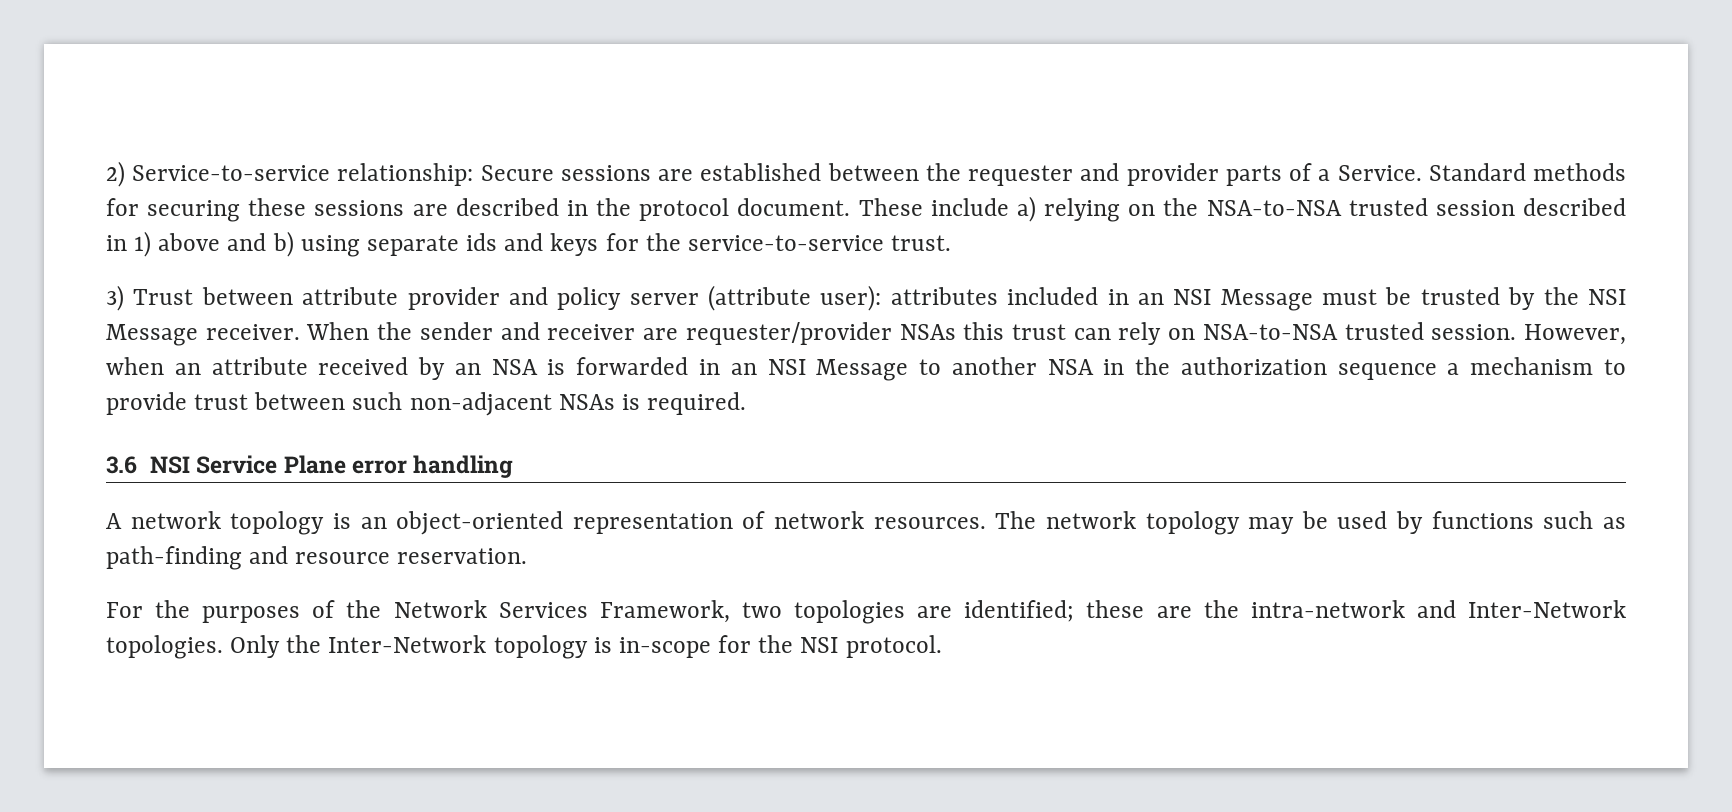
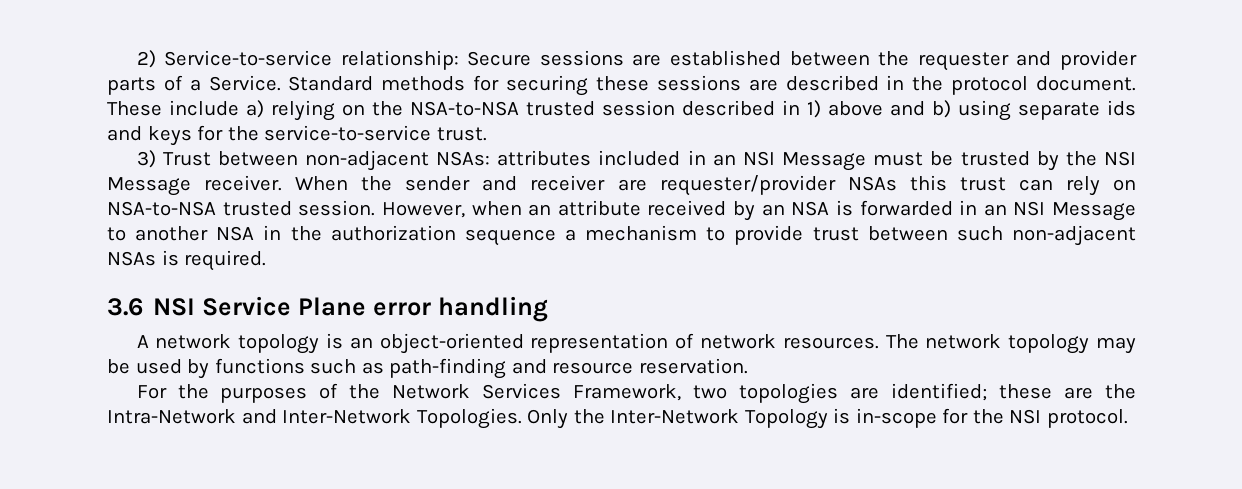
- 3) Trust between attribute provider and policy server (attribute user): attributes included in an NSI Message must be trusted by the NSI Message receiver.
+ 3) Trust between non-adjacent NSAs: attributes included in an NSI Message must be trusted by the NSI Message receiver.
- For the purposes of the Network Services Framework, two topologies are identified; these are the intra-network and Inter-Network topologies.
+ For the purposes of the Network Services Framework, two topologies are identified; these are the Intra-Network and Inter-Network Topologies.
- Only the Inter-Network topology is in-scope for the NSI protocol.
+ Only the Inter-Network Topology is in-scope for the NSI protocol.

